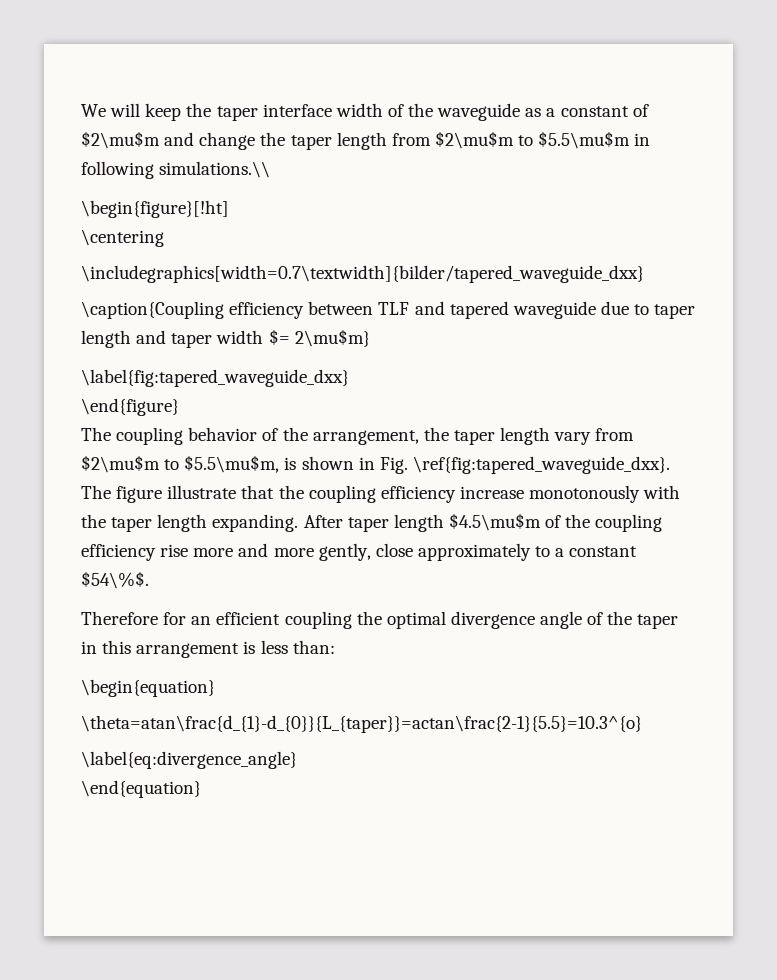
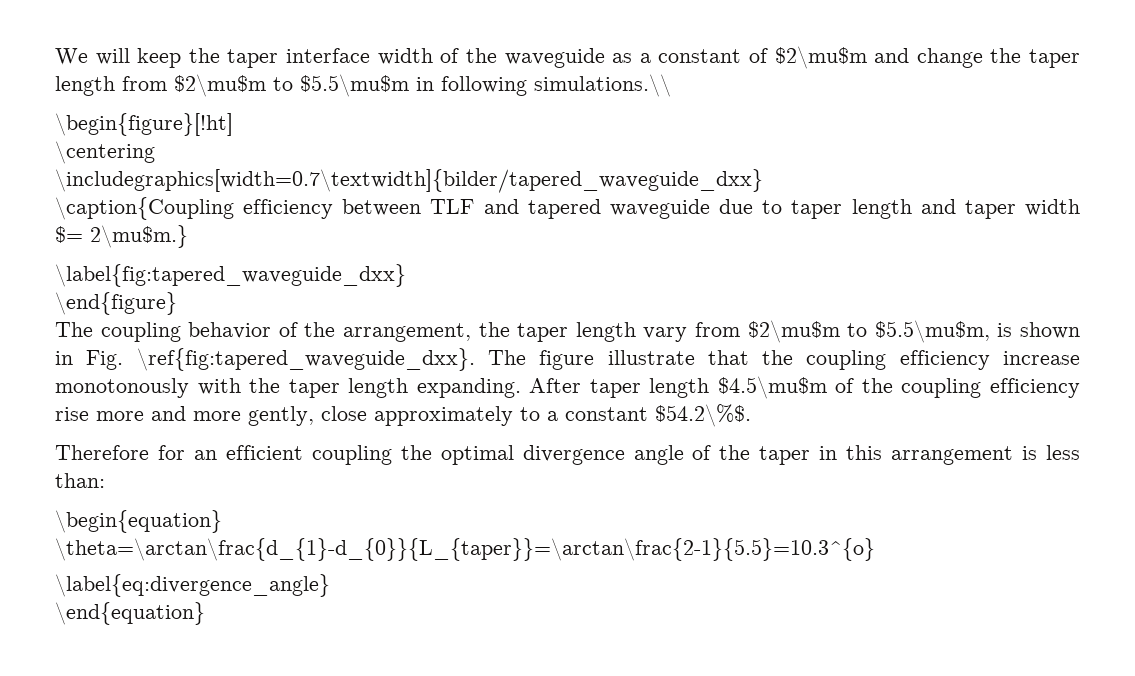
- \caption{Coupling efficiency between TLF and tapered waveguide due to taper length and taper width $= 2\mu$m}
+ \caption{Coupling efficiency between TLF and tapered waveguide due to taper length and taper width $= 2\mu$m.}
- After taper length $4.5\mu$m of the coupling efficiency rise more and more gently, close approximately to a constant $54\%$.
+ After taper length $4.5\mu$m of the coupling efficiency rise more and more gently, close approximately to a constant $54.2\%$.
- \theta=atan\frac{d_{1}-d_{0}}{L_{taper}}=actan\frac{2-1}{5.5}=10.3^{o}
+ \theta=\arctan\frac{d_{1}-d_{0}}{L_{taper}}=\arctan\frac{2-1}{5.5}=10.3^{o}

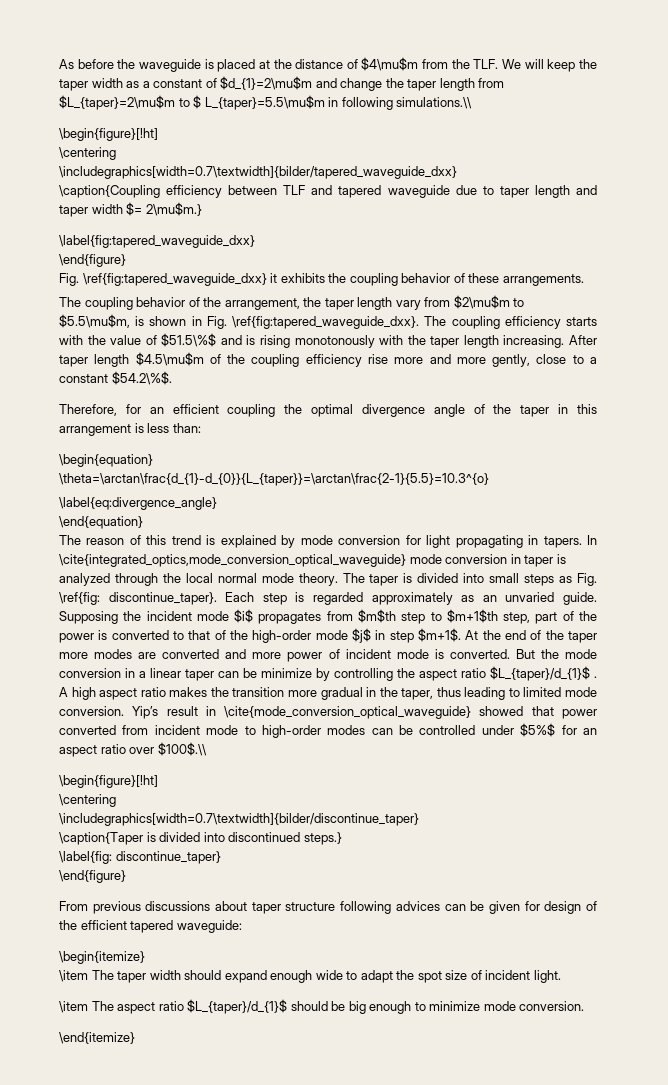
- We will keep the taper interface width of the waveguide as a constant of $2\mu$m and change the taper length from $2\mu$m to $5.5\mu$m in following simulations.\\
+ As before the waveguide is placed at the distance of $4\mu$m from the TLF. We will keep the taper width as a constant of $d_{1}=2\mu$m and change the taper length from $L_{taper}=2\mu$m to $ L_{taper}=5.5\mu$m in following simulations.\\
+ Fig. \ref{fig:tapered_waveguide_dxx} it exhibits the coupling behavior of these arrangements.
- The figure illustrate that the coupling efficiency increase monotonously with the taper length expanding.
+ The coupling efficiency starts with the value of $51.5\%$ and is rising monotonously with the taper length increasing.
- After taper length $4.5\mu$m of the coupling efficiency rise more and more gently, close approximately to a constant $54.2\%$.
+ After taper length $4.5\mu$m of the coupling efficiency rise more and more gently, close to a constant $54.2\%$.
- Therefore for an efficient coupling the optimal divergence angle of the taper in this arrangement is less than:
+ Therefore, for an efficient coupling the optimal divergence angle of the taper in this arrangement is less than:
+ The reason of this trend is explained by mode conversion for light propagating in tapers. In \cite{integrated_optics,mode_conversion_optical_waveguide} mode conversion in taper is analyzed through the local normal mode theory. The taper is divided into small steps as Fig. \ref{fig: discontinue_taper}. Each step is regarded approximately as an unvaried guide. Supposing the incident mode $i$ propagates from $m$th step to $m+1$th step, part of the power is converted to that of the high-order mode $j$ in step $m+1$. At the end of the taper more modes are converted and more power of incident mode is converted. But the mode conversion in a linear taper can be minimize by controlling the aspect ratio $L_{taper}/d_{1}$ . A high aspect ratio makes the transition more gradual in the taper, thus leading to limited mode conversion. Yip’s result in \cite{mode_conversion_optical_waveguide} showed that power converted from incident mode to high-order modes can be controlled under $5%$ for an aspect ratio over $100$.\\
+ \begin{figure}[!ht]
+ \centering
+ \includegraphics[width=0.7\textwidth]{bilder/discontinue_taper}
+ \caption{Taper is divided into discontinued steps.}
+ \label{fig: discontinue_taper}
+ \end{figure}
+ From previous discussions about taper structure following advices can be given for design of the efficient tapered waveguide:
+ \begin{itemize}
+ \item The taper width should expand enough wide to adapt the spot size of incident light.
+ \item The aspect ratio $L_{taper}/d_{1}$ should be big enough to minimize mode conversion.
+ \end{itemize}

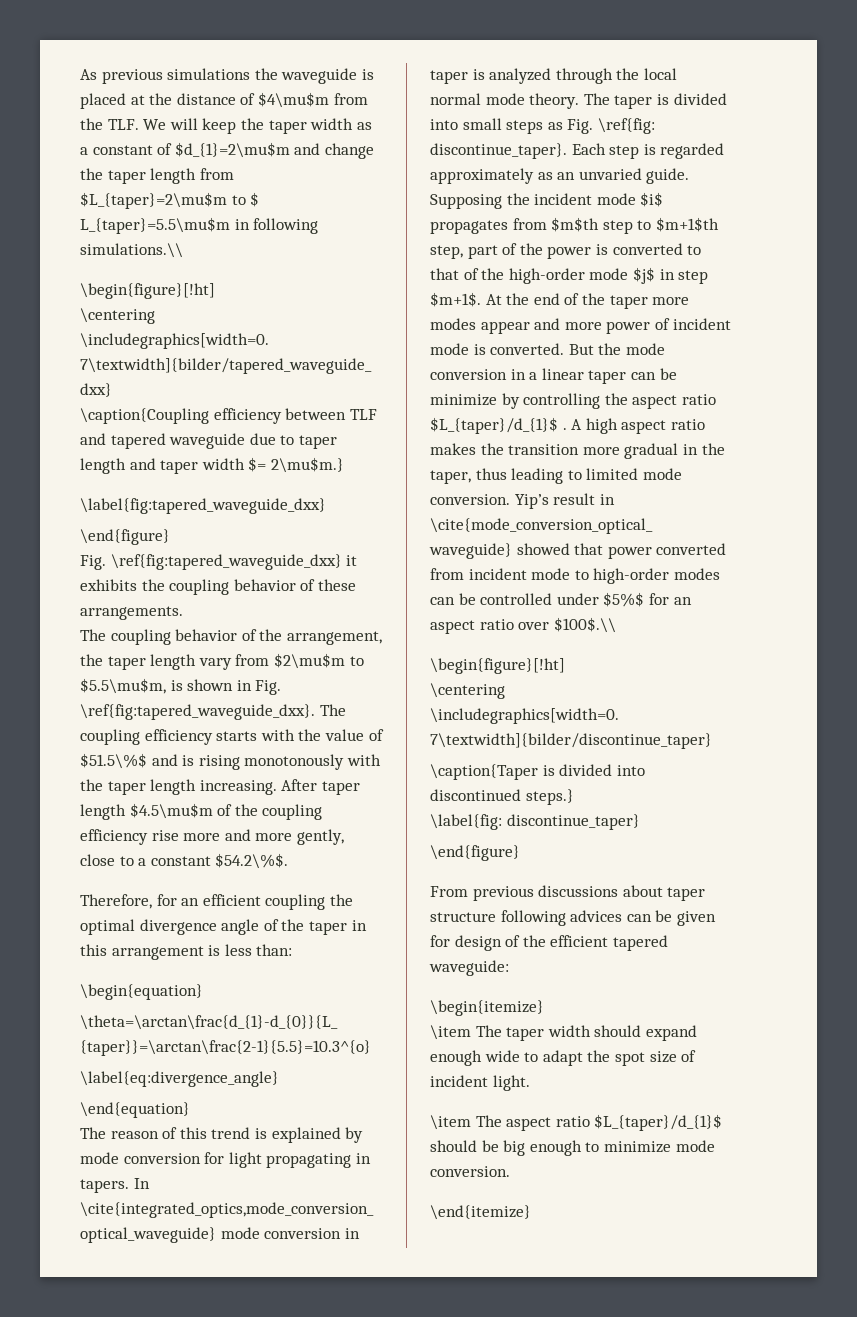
- As before the waveguide is placed at the distance of $4\mu$m from the TLF. We will keep the taper width as a constant of $d_{1}=2\mu$m and change the taper length from $L_{taper}=2\mu$m to $ L_{taper}=5.5\mu$m in following simulations.\\
+ As previous simulations the waveguide is placed at the distance of $4\mu$m from the TLF. We will keep the taper width as a constant of $d_{1}=2\mu$m and change the taper length from $L_{taper}=2\mu$m to $ L_{taper}=5.5\mu$m in following simulations.\\
- At the end of the taper more modes are converted and more power of incident mode is converted.
+ At the end of the taper more modes appear and more power of incident mode is converted.

